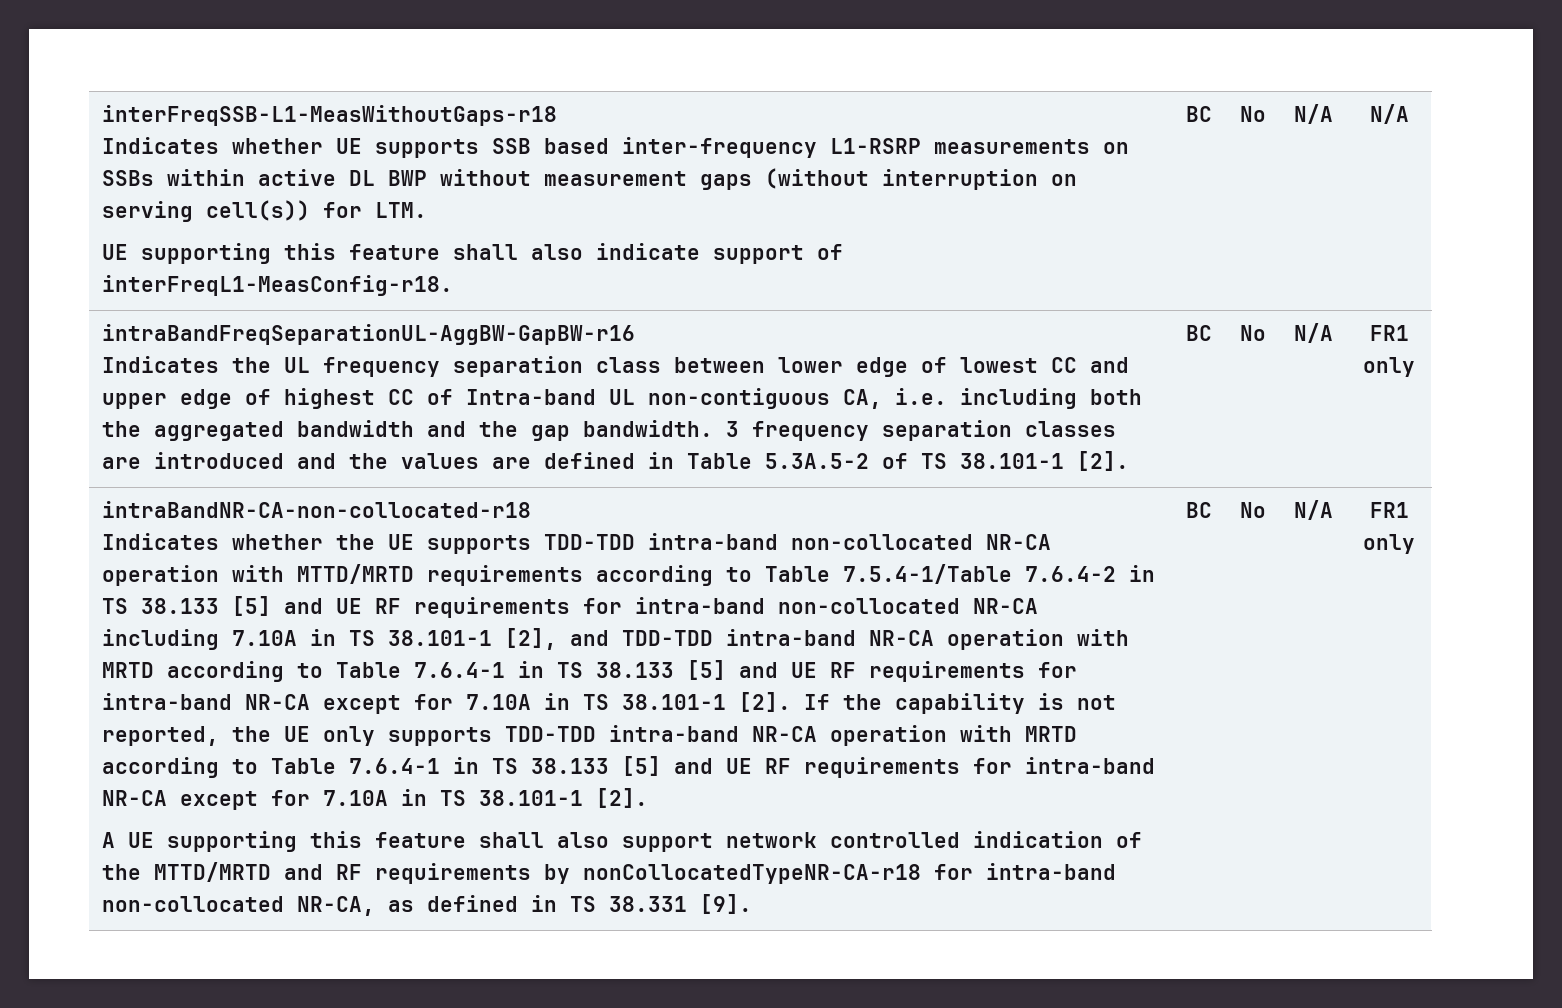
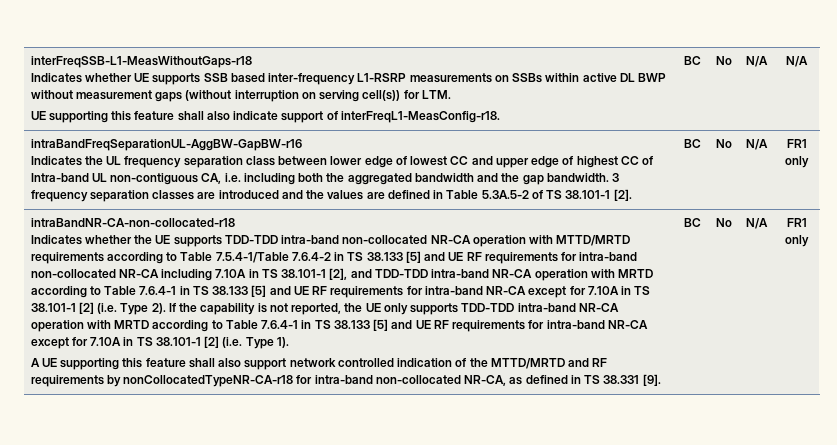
- Indicates whether the UE supports TDD-TDD intra-band non-collocated NR-CA operation with MTTD/MRTD requirements according to Table 7.5.4-1/Table 7.6.4-2 in TS 38.133 [5] and UE RF requirements for intra-band non-collocated NR-CA including 7.10A in TS 38.101-1 [2], and TDD-TDD intra-band NR-CA operation with MRTD according to Table 7.6.4-1 in TS 38.133 [5] and UE RF requirements for intra-band NR-CA except for 7.10A in TS 38.101-1 [2].
+ Indicates whether the UE supports TDD-TDD intra-band non-collocated NR-CA operation with MTTD/MRTD requirements according to Table 7.5.4-1/Table 7.6.4-2 in TS 38.133 [5] and UE RF requirements for intra-band non-collocated NR-CA including 7.10A in TS 38.101-1 [2], and TDD-TDD intra-band NR-CA operation with MRTD according to Table 7.6.4-1 in TS 38.133 [5] and UE RF requirements for intra-band NR-CA except for 7.10A in TS 38.101-1 [2] (i.e. Type 2).
- If the capability is not reported, the UE only supports TDD-TDD intra-band NR-CA operation with MRTD according to Table 7.6.4-1 in TS 38.133 [5] and UE RF requirements for intra-band NR-CA except for 7.10A in TS 38.101-1 [2].
+ If the capability is not reported, the UE only supports TDD-TDD intra-band NR-CA operation with MRTD according to Table 7.6.4-1 in TS 38.133 [5] and UE RF requirements for intra-band NR-CA except for 7.10A in TS 38.101-1 [2] (i.e. Type 1).

